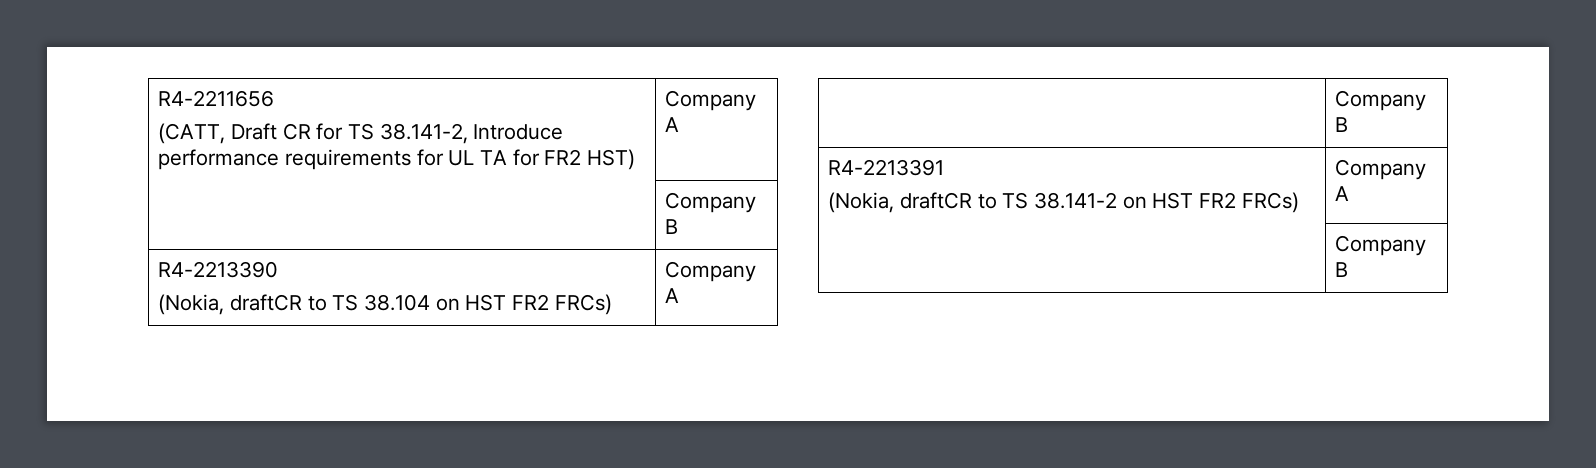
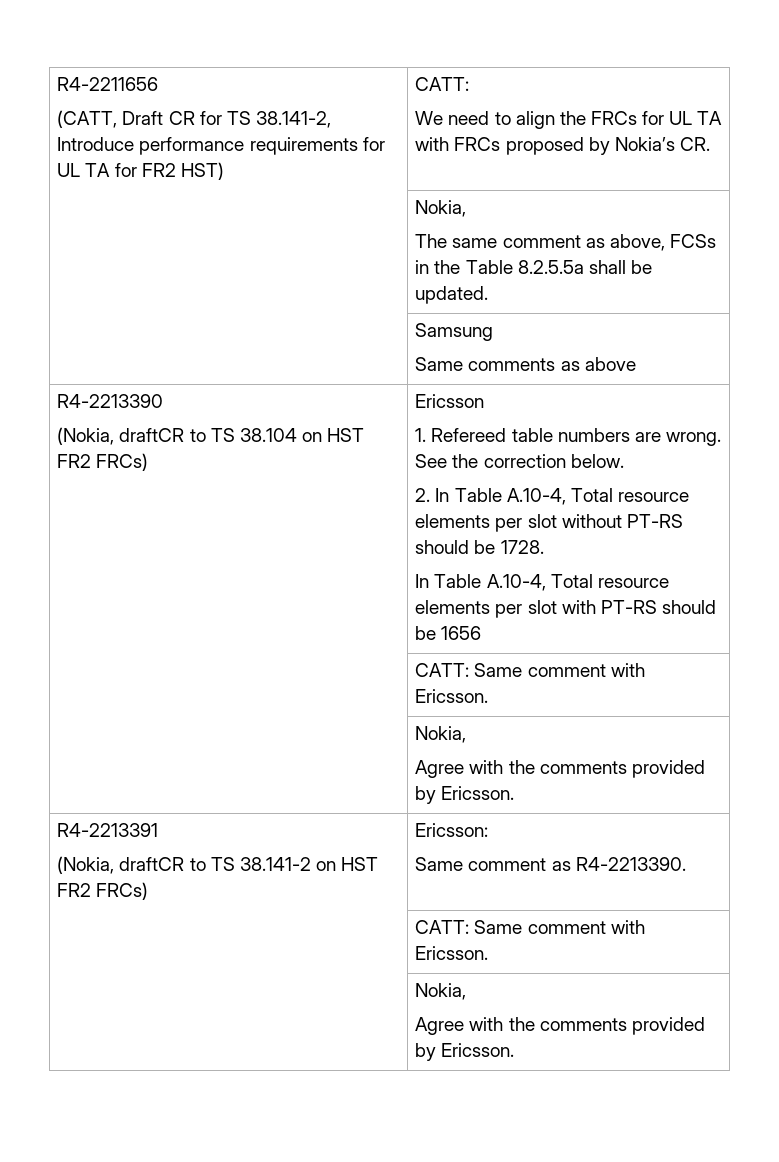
  R4-2211656
- (CATT, Draft CR for TS 38.141-2, Introduce performance requirements for UL TA for FR2 HST) | Company A
- | Company B
+ (CATT, Draft CR for TS 38.141-2, Introduce performance requirements for UL TA for FR2 HST) | CATT:
+ We need to align the FRCs for UL TA with FRCs proposed by Nokia’s CR.
+ | Nokia,
+ The same comment as above, FCSs in the Table 8.2.5.5a shall be updated.
+ | Samsung
+ Same comments as above
- (Nokia, draftCR to TS 38.104 on HST FR2 FRCs) | Company A
- | Company B
+ (Nokia, draftCR to TS 38.104 on HST FR2 FRCs) | Ericsson
+ 1. Refereed table numbers are wrong. See the correction below.
+ 2. In Table A.10-4, Total resource elements per slot without PT-RS should be 1728.
+ In Table A.10-4, Total resource elements per slot with PT-RS should be 1656
+ | CATT: Same comment with Ericsson.
+ | Nokia,
+ Agree with the comments provided by Ericsson.
  R4-2213391
- (Nokia, draftCR to TS 38.141-2 on HST FR2 FRCs) | Company A
- | Company B
+ (Nokia, draftCR to TS 38.141-2 on HST FR2 FRCs) | Ericsson:
+ Same comment as R4-2213390.
+ | CATT: Same comment with Ericsson.
+ | Nokia,
+ Agree with the comments provided by Ericsson.

